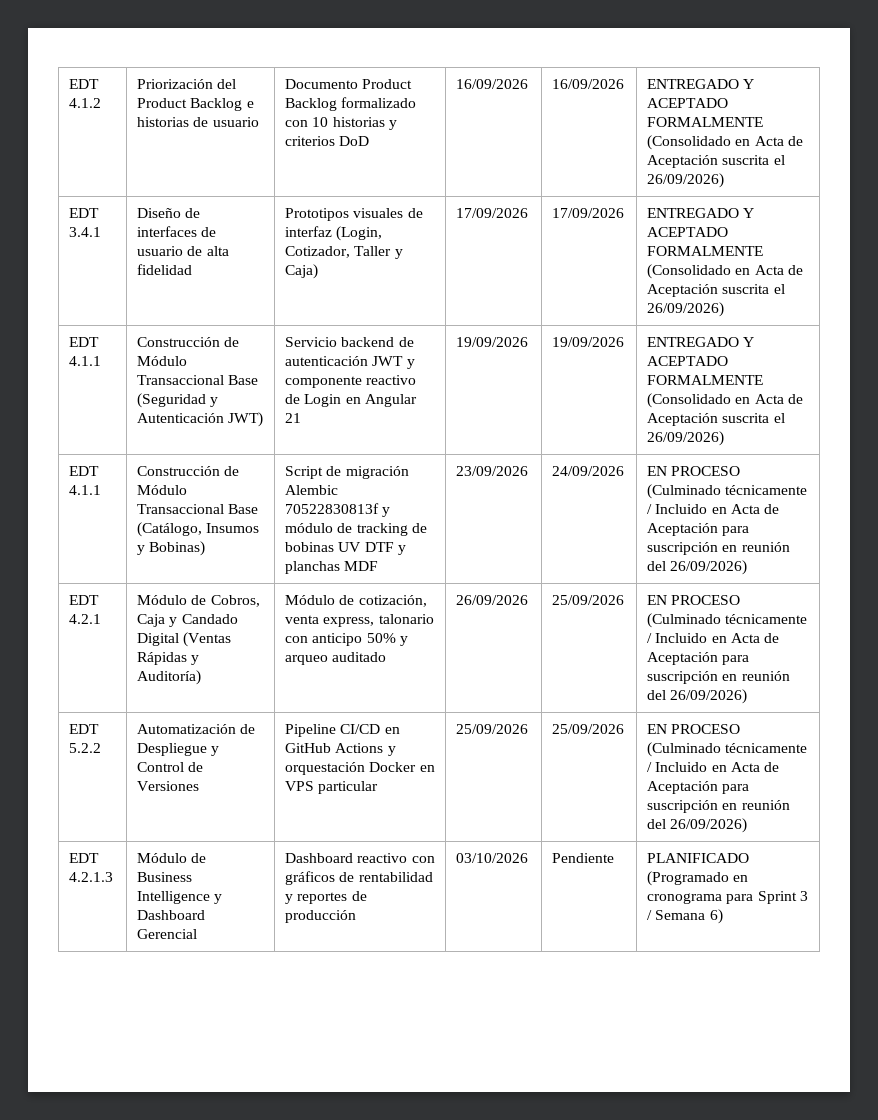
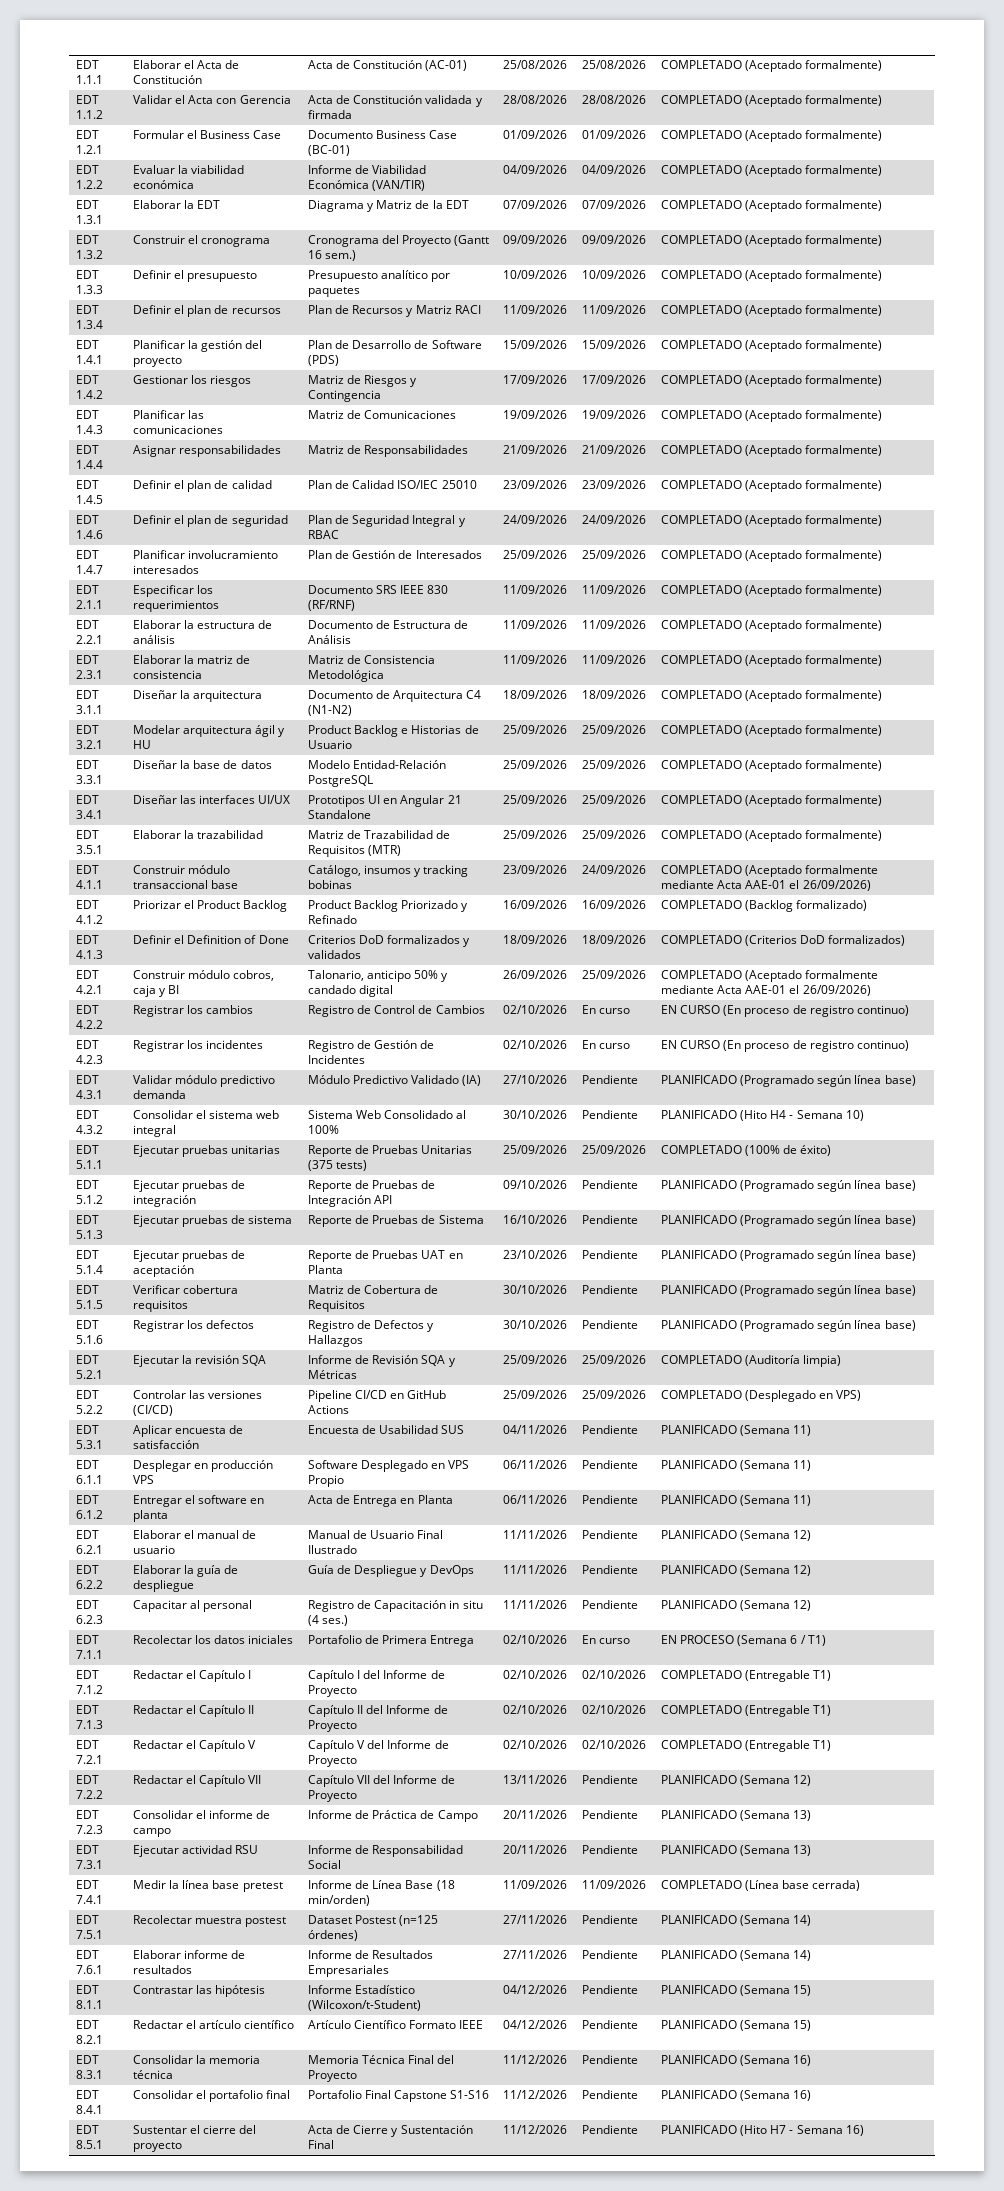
- EDT 4.1.2 | Priorización del Product Backlog e historias de usuario | Documento Product Backlog formalizado con 10 historias y criterios DoD | 16/09/2026 | 16/09/2026 | ENTREGADO Y ACEPTADO FORMALMENTE (Consolidado en Acta de Aceptación suscrita el 26/09/2026)
- EDT 3.4.1 | Diseño de interfaces de usuario de alta fidelidad | Prototipos visuales de interfaz (Login, Cotizador, Taller y Caja) | 17/09/2026 | 17/09/2026 | ENTREGADO Y ACEPTADO FORMALMENTE (Consolidado en Acta de Aceptación suscrita el 26/09/2026)
- EDT 4.1.1 | Construcción de Módulo Transaccional Base (Seguridad y Autenticación JWT) | Servicio backend de autenticación JWT y componente reactivo de Login en Angular 21 | 19/09/2026 | 19/09/2026 | ENTREGADO Y ACEPTADO FORMALMENTE (Consolidado en Acta de Aceptación suscrita el 26/09/2026)
- EDT 4.1.1 | Construcción de Módulo Transaccional Base (Catálogo, Insumos y Bobinas) | Script de migración Alembic 70522830813f y módulo de tracking de bobinas UV DTF y planchas MDF | 23/09/2026 | 24/09/2026 | EN PROCESO (Culminado técnicamente / Incluido en Acta de Aceptación para suscripción en reunión del 26/09/2026)
- EDT 4.2.1 | Módulo de Cobros, Caja y Candado Digital (Ventas Rápidas y Auditoría) | Módulo de cotización, venta express, talonario con anticipo 50% y arqueo auditado | 26/09/2026 | 25/09/2026 | EN PROCESO (Culminado técnicamente / Incluido en Acta de Aceptación para suscripción en reunión del 26/09/2026)
- EDT 5.2.2 | Automatización de Despliegue y Control de Versiones | Pipeline CI/CD en GitHub Actions y orquestación Docker en VPS particular | 25/09/2026 | 25/09/2026 | EN PROCESO (Culminado técnicamente / Incluido en Acta de Aceptación para suscripción en reunión del 26/09/2026)
- EDT 4.2.1.3 | Módulo de Business Intelligence y Dashboard Gerencial | Dashboard reactivo con gráficos de rentabilidad y reportes de producción | 03/10/2026 | Pendiente | PLANIFICADO (Programado en cronograma para Sprint 3 / Semana 6)
+ EDT 1.1.1 | Elaborar el Acta de Constitución | Acta de Constitución (AC-01) | 25/08/2026 | 25/08/2026 | COMPLETADO (Aceptado formalmente)
+ EDT 1.1.2 | Validar el Acta con Gerencia | Acta de Constitución validada y firmada | 28/08/2026 | 28/08/2026 | COMPLETADO (Aceptado formalmente)
+ EDT 1.2.1 | Formular el Business Case | Documento Business Case (BC-01) | 01/09/2026 | 01/09/2026 | COMPLETADO (Aceptado formalmente)
+ EDT 1.2.2 | Evaluar la viabilidad económica | Informe de Viabilidad Económica (VAN/TIR) | 04/09/2026 | 04/09/2026 | COMPLETADO (Aceptado formalmente)
+ EDT 1.3.1 | Elaborar la EDT | Diagrama y Matriz de la EDT | 07/09/2026 | 07/09/2026 | COMPLETADO (Aceptado formalmente)
+ EDT 1.3.2 | Construir el cronograma | Cronograma del Proyecto (Gantt 16 sem.) | 09/09/2026 | 09/09/2026 | COMPLETADO (Aceptado formalmente)
+ EDT 1.3.3 | Definir el presupuesto | Presupuesto analítico por paquetes | 10/09/2026 | 10/09/2026 | COMPLETADO (Aceptado formalmente)
+ EDT 1.3.4 | Definir el plan de recursos | Plan de Recursos y Matriz RACI | 11/09/2026 | 11/09/2026 | COMPLETADO (Aceptado formalmente)
+ EDT 1.4.1 | Planificar la gestión del proyecto | Plan de Desarrollo de Software (PDS) | 15/09/2026 | 15/09/2026 | COMPLETADO (Aceptado formalmente)
+ EDT 1.4.2 | Gestionar los riesgos | Matriz de Riesgos y Contingencia | 17/09/2026 | 17/09/2026 | COMPLETADO (Aceptado formalmente)
+ EDT 1.4.3 | Planificar las comunicaciones | Matriz de Comunicaciones | 19/09/2026 | 19/09/2026 | COMPLETADO (Aceptado formalmente)
+ EDT 1.4.4 | Asignar responsabilidades | Matriz de Responsabilidades | 21/09/2026 | 21/09/2026 | COMPLETADO (Aceptado formalmente)
+ EDT 1.4.5 | Definir el plan de calidad | Plan de Calidad ISO/IEC 25010 | 23/09/2026 | 23/09/2026 | COMPLETADO (Aceptado formalmente)
+ EDT 1.4.6 | Definir el plan de seguridad | Plan de Seguridad Integral y RBAC | 24/09/2026 | 24/09/2026 | COMPLETADO (Aceptado formalmente)
+ EDT 1.4.7 | Planificar involucramiento interesados | Plan de Gestión de Interesados | 25/09/2026 | 25/09/2026 | COMPLETADO (Aceptado formalmente)
+ EDT 2.1.1 | Especificar los requerimientos | Documento SRS IEEE 830 (RF/RNF) | 11/09/2026 | 11/09/2026 | COMPLETADO (Aceptado formalmente)
+ EDT 2.2.1 | Elaborar la estructura de análisis | Documento de Estructura de Análisis | 11/09/2026 | 11/09/2026 | COMPLETADO (Aceptado formalmente)
+ EDT 2.3.1 | Elaborar la matriz de consistencia | Matriz de Consistencia Metodológica | 11/09/2026 | 11/09/2026 | COMPLETADO (Aceptado formalmente)
+ EDT 3.1.1 | Diseñar la arquitectura | Documento de Arquitectura C4 (N1-N2) | 18/09/2026 | 18/09/2026 | COMPLETADO (Aceptado formalmente)
+ EDT 3.2.1 | Modelar arquitectura ágil y HU | Product Backlog e Historias de Usuario | 25/09/2026 | 25/09/2026 | COMPLETADO (Aceptado formalmente)
+ EDT 3.3.1 | Diseñar la base de datos | Modelo Entidad-Relación PostgreSQL | 25/09/2026 | 25/09/2026 | COMPLETADO (Aceptado formalmente)
+ EDT 3.4.1 | Diseñar las interfaces UI/UX | Prototipos UI en Angular 21 Standalone | 25/09/2026 | 25/09/2026 | COMPLETADO (Aceptado formalmente)
+ EDT 3.5.1 | Elaborar la trazabilidad | Matriz de Trazabilidad de Requisitos (MTR) | 25/09/2026 | 25/09/2026 | COMPLETADO (Aceptado formalmente)
+ EDT 4.1.1 | Construir módulo transaccional base | Catálogo, insumos y tracking bobinas | 23/09/2026 | 24/09/2026 | COMPLETADO (Aceptado formalmente mediante Acta AAE-01 el 26/09/2026)
+ EDT 4.1.2 | Priorizar el Product Backlog | Product Backlog Priorizado y Refinado | 16/09/2026 | 16/09/2026 | COMPLETADO (Backlog formalizado)
+ EDT 4.1.3 | Definir el Definition of Done | Criterios DoD formalizados y validados | 18/09/2026 | 18/09/2026 | COMPLETADO (Criterios DoD formalizados)
+ EDT 4.2.1 | Construir módulo cobros, caja y BI | Talonario, anticipo 50% y candado digital | 26/09/2026 | 25/09/2026 | COMPLETADO (Aceptado formalmente mediante Acta AAE-01 el 26/09/2026)
+ EDT 4.2.2 | Registrar los cambios | Registro de Control de Cambios | 02/10/2026 | En curso | EN CURSO (En proceso de registro continuo)
+ EDT 4.2.3 | Registrar los incidentes | Registro de Gestión de Incidentes | 02/10/2026 | En curso | EN CURSO (En proceso de registro continuo)
+ EDT 4.3.1 | Validar módulo predictivo demanda | Módulo Predictivo Validado (IA) | 27/10/2026 | Pendiente | PLANIFICADO (Programado según línea base)
+ EDT 4.3.2 | Consolidar el sistema web integral | Sistema Web Consolidado al 100% | 30/10/2026 | Pendiente | PLANIFICADO (Hito H4 - Semana 10)
+ EDT 5.1.1 | Ejecutar pruebas unitarias | Reporte de Pruebas Unitarias (375 tests) | 25/09/2026 | 25/09/2026 | COMPLETADO (100% de éxito)
+ EDT 5.1.2 | Ejecutar pruebas de integración | Reporte de Pruebas de Integración API | 09/10/2026 | Pendiente | PLANIFICADO (Programado según línea base)
+ EDT 5.1.3 | Ejecutar pruebas de sistema | Reporte de Pruebas de Sistema | 16/10/2026 | Pendiente | PLANIFICADO (Programado según línea base)
+ EDT 5.1.4 | Ejecutar pruebas de aceptación | Reporte de Pruebas UAT en Planta | 23/10/2026 | Pendiente | PLANIFICADO (Programado según línea base)
+ EDT 5.1.5 | Verificar cobertura requisitos | Matriz de Cobertura de Requisitos | 30/10/2026 | Pendiente | PLANIFICADO (Programado según línea base)
+ EDT 5.1.6 | Registrar los defectos | Registro de Defectos y Hallazgos | 30/10/2026 | Pendiente | PLANIFICADO (Programado según línea base)
+ EDT 5.2.1 | Ejecutar la revisión SQA | Informe de Revisión SQA y Métricas | 25/09/2026 | 25/09/2026 | COMPLETADO (Auditoría limpia)
+ EDT 5.2.2 | Controlar las versiones (CI/CD) | Pipeline CI/CD en GitHub Actions | 25/09/2026 | 25/09/2026 | COMPLETADO (Desplegado en VPS)
+ EDT 5.3.1 | Aplicar encuesta de satisfacción | Encuesta de Usabilidad SUS | 04/11/2026 | Pendiente | PLANIFICADO (Semana 11)
+ EDT 6.1.1 | Desplegar en producción VPS | Software Desplegado en VPS Propio | 06/11/2026 | Pendiente | PLANIFICADO (Semana 11)
+ EDT 6.1.2 | Entregar el software en planta | Acta de Entrega en Planta | 06/11/2026 | Pendiente | PLANIFICADO (Semana 11)
+ EDT 6.2.1 | Elaborar el manual de usuario | Manual de Usuario Final Ilustrado | 11/11/2026 | Pendiente | PLANIFICADO (Semana 12)
+ EDT 6.2.2 | Elaborar la guía de despliegue | Guía de Despliegue y DevOps | 11/11/2026 | Pendiente | PLANIFICADO (Semana 12)
+ EDT 6.2.3 | Capacitar al personal | Registro de Capacitación in situ (4 ses.) | 11/11/2026 | Pendiente | PLANIFICADO (Semana 12)
+ EDT 7.1.1 | Recolectar los datos iniciales | Portafolio de Primera Entrega | 02/10/2026 | En curso | EN PROCESO (Semana 6 / T1)
+ EDT 7.1.2 | Redactar el Capítulo I | Capítulo I del Informe de Proyecto | 02/10/2026 | 02/10/2026 | COMPLETADO (Entregable T1)
+ EDT 7.1.3 | Redactar el Capítulo II | Capítulo II del Informe de Proyecto | 02/10/2026 | 02/10/2026 | COMPLETADO (Entregable T1)
+ EDT 7.2.1 | Redactar el Capítulo V | Capítulo V del Informe de Proyecto | 02/10/2026 | 02/10/2026 | COMPLETADO (Entregable T1)
+ EDT 7.2.2 | Redactar el Capítulo VII | Capítulo VII del Informe de Proyecto | 13/11/2026 | Pendiente | PLANIFICADO (Semana 12)
+ EDT 7.2.3 | Consolidar el informe de campo | Informe de Práctica de Campo | 20/11/2026 | Pendiente | PLANIFICADO (Semana 13)
+ EDT 7.3.1 | Ejecutar actividad RSU | Informe de Responsabilidad Social | 20/11/2026 | Pendiente | PLANIFICADO (Semana 13)
+ EDT 7.4.1 | Medir la línea base pretest | Informe de Línea Base (18 min/orden) | 11/09/2026 | 11/09/2026 | COMPLETADO (Línea base cerrada)
+ EDT 7.5.1 | Recolectar muestra postest | Dataset Postest (n=125 órdenes) | 27/11/2026 | Pendiente | PLANIFICADO (Semana 14)
+ EDT 7.6.1 | Elaborar informe de resultados | Informe de Resultados Empresariales | 27/11/2026 | Pendiente | PLANIFICADO (Semana 14)
+ EDT 8.1.1 | Contrastar las hipótesis | Informe Estadístico (Wilcoxon/t-Student) | 04/12/2026 | Pendiente | PLANIFICADO (Semana 15)
+ EDT 8.2.1 | Redactar el artículo científico | Artículo Científico Formato IEEE | 04/12/2026 | Pendiente | PLANIFICADO (Semana 15)
+ EDT 8.3.1 | Consolidar la memoria técnica | Memoria Técnica Final del Proyecto | 11/12/2026 | Pendiente | PLANIFICADO (Semana 16)
+ EDT 8.4.1 | Consolidar el portafolio final | Portafolio Final Capstone S1-S16 | 11/12/2026 | Pendiente | PLANIFICADO (Semana 16)
+ EDT 8.5.1 | Sustentar el cierre del proyecto | Acta de Cierre y Sustentación Final | 11/12/2026 | Pendiente | PLANIFICADO (Hito H7 - Semana 16)

